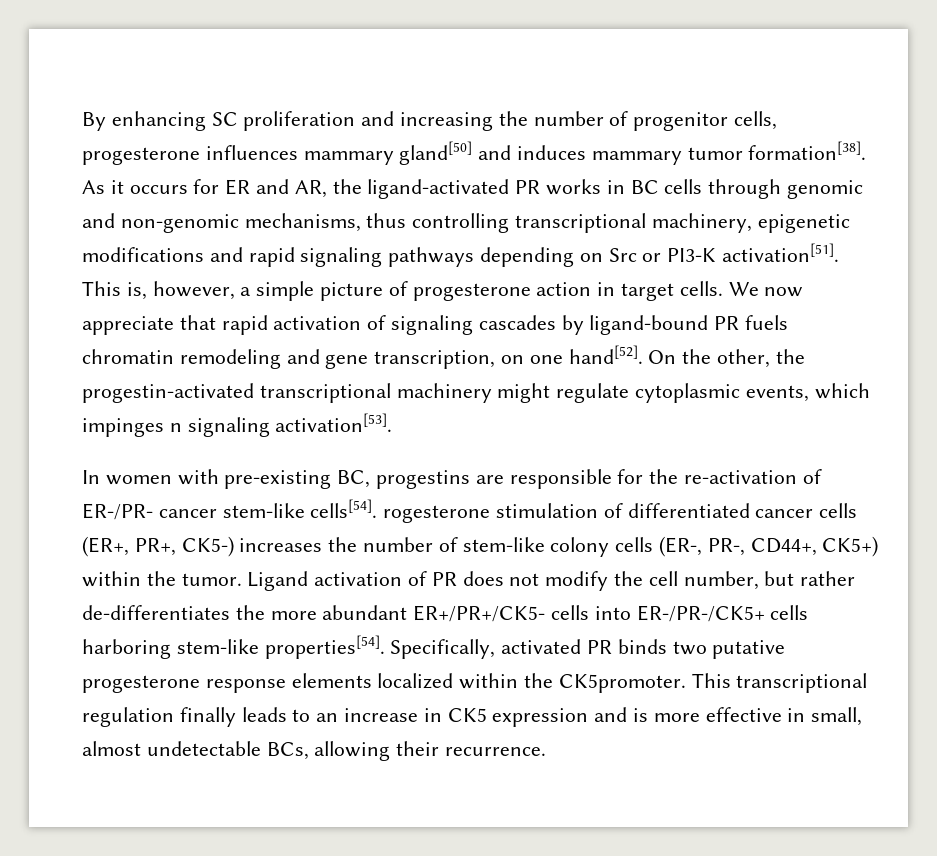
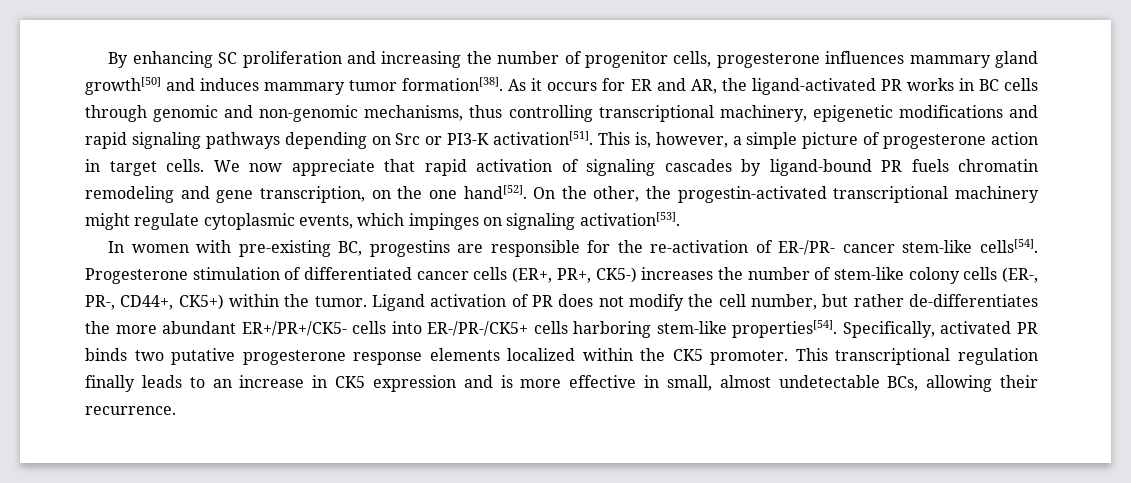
- By enhancing SC proliferation and increasing the number of progenitor cells, progesterone influences mammary gland[50] and induces mammary tumor formation[38].
+ By enhancing SC proliferation and increasing the number of progenitor cells, progesterone influences mammary gland growth[50] and induces mammary tumor formation[38].
- We now appreciate that rapid activation of signaling cascades by ligand-bound PR fuels chromatin remodeling and gene transcription, on one hand[52].
+ We now appreciate that rapid activation of signaling cascades by ligand-bound PR fuels chromatin remodeling and gene transcription, on the one hand[52].
- On the other, the progestin-activated transcriptional machinery might regulate cytoplasmic events, which impinges n signaling activation[53].
+ On the other, the progestin-activated transcriptional machinery might regulate cytoplasmic events, which impinges on signaling activation[53].
- In women with pre-existing BC, progestins are responsible for the re-activation of ER-/PR- cancer stem-like cells[54]. rogesterone stimulation of differentiated cancer cells (ER+, PR+, CK5-) increases the number of stem-like colony cells (ER-, PR-, CD44+, CK5+) within the tumor.
+ In women with pre-existing BC, progestins are responsible for the re-activation of ER-/PR- cancer stem-like cells[54]. Progesterone stimulation of differentiated cancer cells (ER+, PR+, CK5-) increases the number of stem-like colony cells (ER-, PR-, CD44+, CK5+) within the tumor.
- Specifically, activated PR binds two putative progesterone response elements localized within the CK5promoter.
+ Specifically, activated PR binds two putative progesterone response elements localized within the CK5 promoter.

